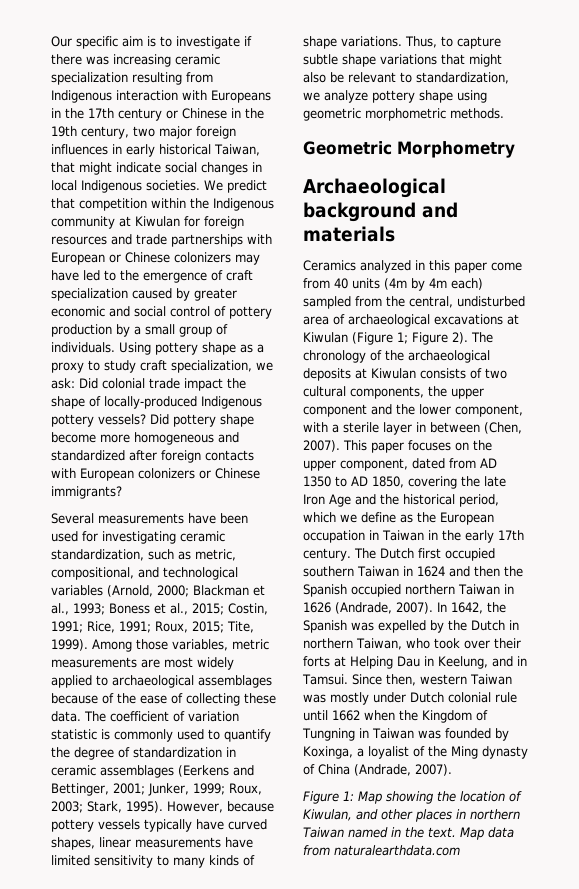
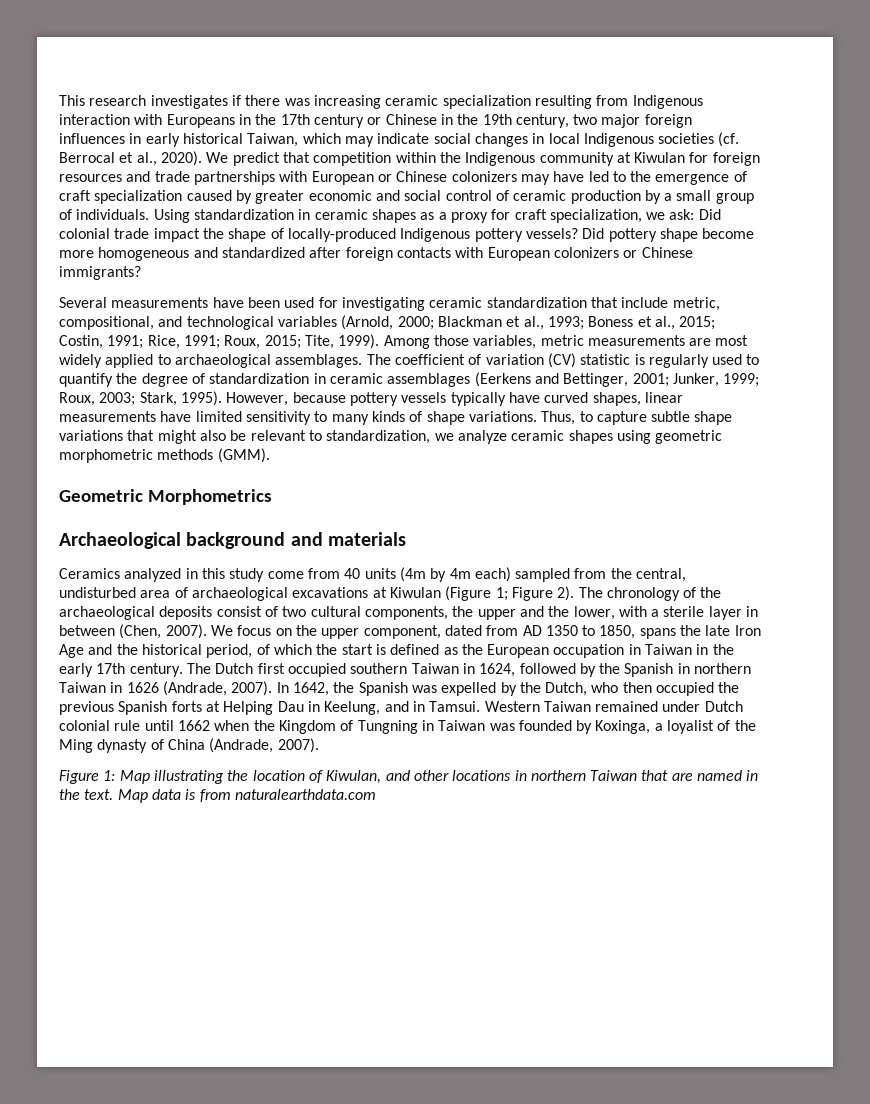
- Our specific aim is to investigate if there was increasing ceramic specialization resulting from Indigenous interaction with Europeans in the 17th century or Chinese in the 19th century, two major foreign influences in early historical Taiwan, that might indicate social changes in local Indigenous societies.
+ This research investigates if there was increasing ceramic specialization resulting from Indigenous interaction with Europeans in the 17th century or Chinese in the 19th century, two major foreign influences in early historical Taiwan, which may indicate social changes in local Indigenous societies (cf. Berrocal et al., 2020).
- We predict that competition within the Indigenous community at Kiwulan for foreign resources and trade partnerships with European or Chinese colonizers may have led to the emergence of craft specialization caused by greater economic and social control of pottery production by a small group of individuals.
+ We predict that competition within the Indigenous community at Kiwulan for foreign resources and trade partnerships with European or Chinese colonizers may have led to the emergence of craft specialization caused by greater economic and social control of ceramic production by a small group of individuals.
- Using pottery shape as a proxy to study craft specialization, we ask: Did colonial trade impact the shape of locally-produced Indigenous pottery vessels?
+ Using standardization in ceramic shapes as a proxy for craft specialization, we ask: Did colonial trade impact the shape of locally-produced Indigenous pottery vessels?
- Several measurements have been used for investigating ceramic standardization, such as metric, compositional, and technological variables (Arnold, 2000; Blackman et al., 1993; Boness et al., 2015; Costin, 1991; Rice, 1991; Roux, 2015; Tite, 1999).
+ Several measurements have been used for investigating ceramic standardization that include metric, compositional, and technological variables (Arnold, 2000; Blackman et al., 1993; Boness et al., 2015; Costin, 1991; Rice, 1991; Roux, 2015; Tite, 1999).
- Among those variables, metric measurements are most widely applied to archaeological assemblages because of the ease of collecting these data.
+ Among those variables, metric measurements are most widely applied to archaeological assemblages.
- The coefficient of variation statistic is commonly used to quantify the degree of standardization in ceramic assemblages (Eerkens and Bettinger, 2001; Junker, 1999; Roux, 2003; Stark, 1995).
+ The coefficient of variation (CV) statistic is regularly used to quantify the degree of standardization in ceramic assemblages (Eerkens and Bettinger, 2001; Junker, 1999; Roux, 2003; Stark, 1995).
- Thus, to capture subtle shape variations that might also be relevant to standardization, we analyze pottery shape using geometric morphometric methods.
+ Thus, to capture subtle shape variations that might also be relevant to standardization, we analyze ceramic shapes using geometric morphometric methods (GMM).
- Geometric Morphometry
+ Geometric Morphometrics
- Ceramics analyzed in this paper come from 40 units (4m by 4m each) sampled from the central, undisturbed area of archaeological excavations at Kiwulan (Figure 1; Figure 2).
+ Ceramics analyzed in this study come from 40 units (4m by 4m each) sampled from the central, undisturbed area of archaeological excavations at Kiwulan (Figure 1; Figure 2).
- The chronology of the archaeological deposits at Kiwulan consists of two cultural components, the upper component and the lower component, with a sterile layer in between (Chen, 2007).
+ The chronology of the archaeological deposits consist of two cultural components, the upper and the lower, with a sterile layer in between (Chen, 2007).
- This paper focuses on the upper component, dated from AD 1350 to AD 1850, covering the late Iron Age and the historical period, which we define as the European occupation in Taiwan in the early 17th century.
+ We focus on the upper component, dated from AD 1350 to 1850, spans the late Iron Age and the historical period, of which the start is defined as the European occupation in Taiwan in the early 17th century.
- The Dutch first occupied southern Taiwan in 1624 and then the Spanish occupied northern Taiwan in 1626 (Andrade, 2007).
+ The Dutch first occupied southern Taiwan in 1624, followed by the Spanish in northern Taiwan in 1626 (Andrade, 2007).
- In 1642, the Spanish was expelled by the Dutch in northern Taiwan, who took over their forts at Helping Dau in Keelung, and in Tamsui.
+ In 1642, the Spanish was expelled by the Dutch, who then occupied the previous Spanish forts at Helping Dau in Keelung, and in Tamsui.
- Since then, western Taiwan was mostly under Dutch colonial rule until 1662 when the Kingdom of Tungning in Taiwan was founded by Koxinga, a loyalist of the Ming dynasty of China (Andrade, 2007).
+ Western Taiwan remained under Dutch colonial rule until 1662 when the Kingdom of Tungning in Taiwan was founded by Koxinga, a loyalist of the Ming dynasty of China (Andrade, 2007).
- Figure 1: Map showing the location of Kiwulan, and other places in northern Taiwan named in the text.
+ Figure 1: Map illustrating the location of Kiwulan, and other locations in northern Taiwan that are named in the text.
- Map data from naturalearthdata.com
+ Map data is from naturalearthdata.com

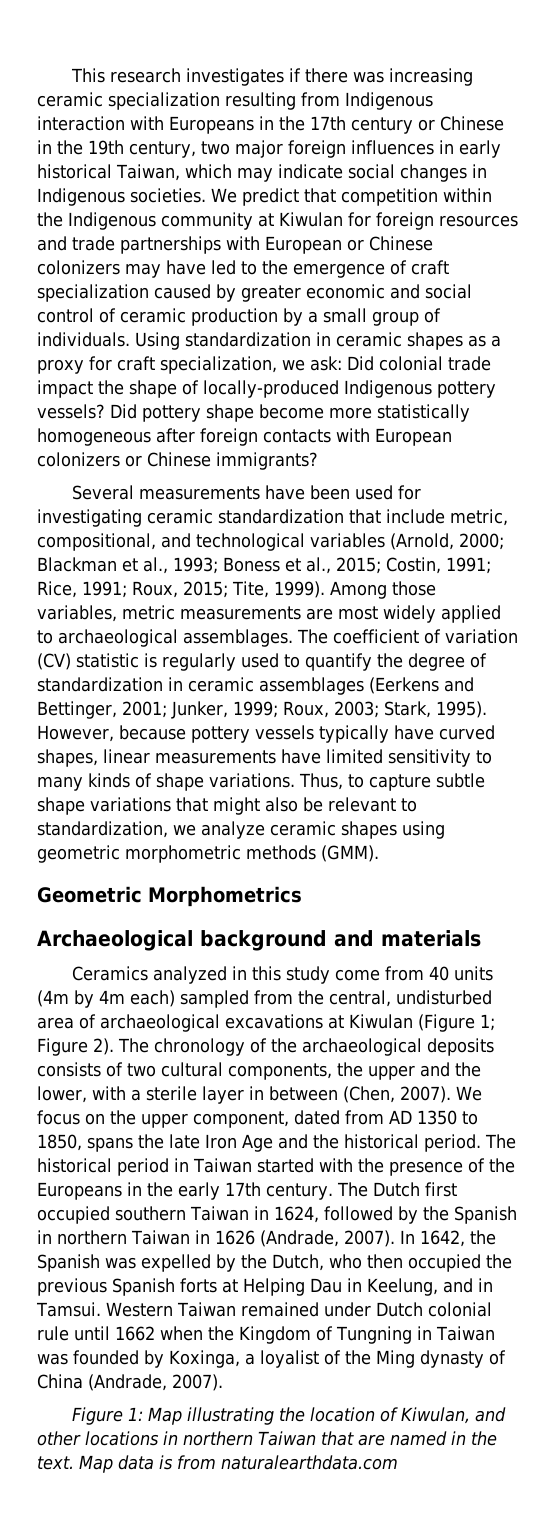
- This research investigates if there was increasing ceramic specialization resulting from Indigenous interaction with Europeans in the 17th century or Chinese in the 19th century, two major foreign influences in early historical Taiwan, which may indicate social changes in local Indigenous societies (cf. Berrocal et al., 2020).
+ This research investigates if there was increasing ceramic specialization resulting from Indigenous interaction with Europeans in the 17th century or Chinese in the 19th century, two major foreign influences in early historical Taiwan, which may indicate social changes in Indigenous societies.
- Did pottery shape become more homogeneous and standardized after foreign contacts with European colonizers or Chinese immigrants?
+ Did pottery shape become more statistically homogeneous after foreign contacts with European colonizers or Chinese immigrants?
- The chronology of the archaeological deposits consist of two cultural components, the upper and the lower, with a sterile layer in between (Chen, 2007).
+ The chronology of the archaeological deposits consists of two cultural components, the upper and the lower, with a sterile layer in between (Chen, 2007).
- We focus on the upper component, dated from AD 1350 to 1850, spans the late Iron Age and the historical period, of which the start is defined as the European occupation in Taiwan in the early 17th century.
+ We focus on the upper component, dated from AD 1350 to 1850, spans the late Iron Age and the historical period. The historical period in Taiwan started with the presence of the Europeans in the early 17th century.

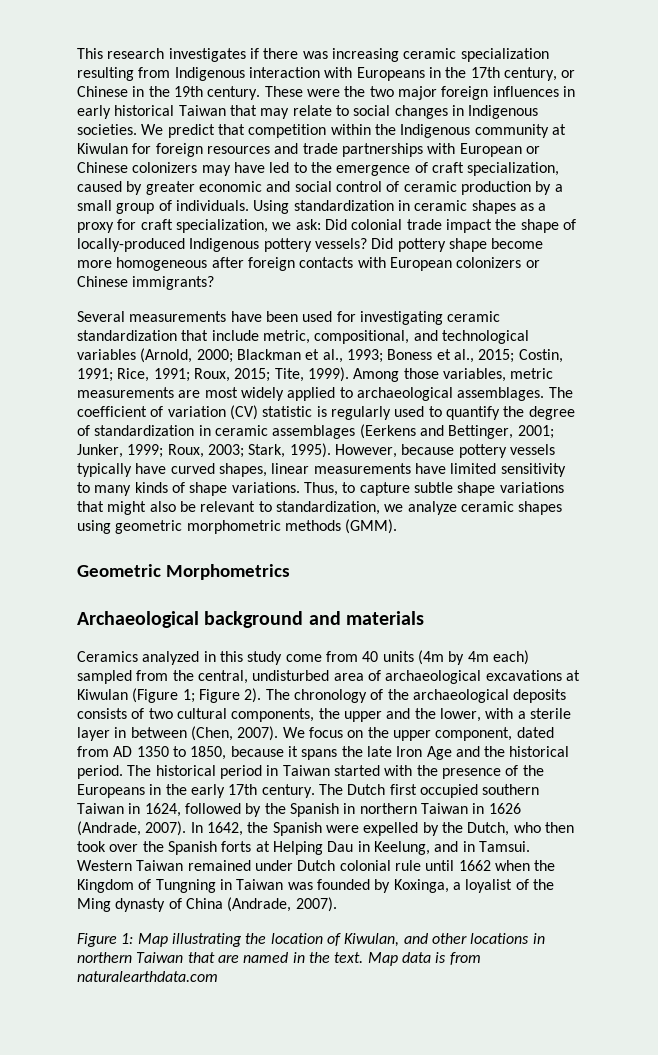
- This research investigates if there was increasing ceramic specialization resulting from Indigenous interaction with Europeans in the 17th century or Chinese in the 19th century, two major foreign influences in early historical Taiwan, which may indicate social changes in Indigenous societies.
+ This research investigates if there was increasing ceramic specialization resulting from Indigenous interaction with Europeans in the 17th century, or Chinese in the 19th century. These were the two major foreign influences in early historical Taiwan that may relate to social changes in Indigenous societies.
- We predict that competition within the Indigenous community at Kiwulan for foreign resources and trade partnerships with European or Chinese colonizers may have led to the emergence of craft specialization caused by greater economic and social control of ceramic production by a small group of individuals.
+ We predict that competition within the Indigenous community at Kiwulan for foreign resources and trade partnerships with European or Chinese colonizers may have led to the emergence of craft specialization, caused by greater economic and social control of ceramic production by a small group of individuals.
- Did pottery shape become more statistically homogeneous after foreign contacts with European colonizers or Chinese immigrants?
+ Did pottery shape become more homogeneous after foreign contacts with European colonizers or Chinese immigrants?
- We focus on the upper component, dated from AD 1350 to 1850, spans the late Iron Age and the historical period.
+ We focus on the upper component, dated from AD 1350 to 1850, because it spans the late Iron Age and the historical period.
- In 1642, the Spanish was expelled by the Dutch, who then occupied the previous Spanish forts at Helping Dau in Keelung, and in Tamsui.
+ In 1642, the Spanish were expelled by the Dutch, who then took over the Spanish forts at Helping Dau in Keelung, and in Tamsui.

